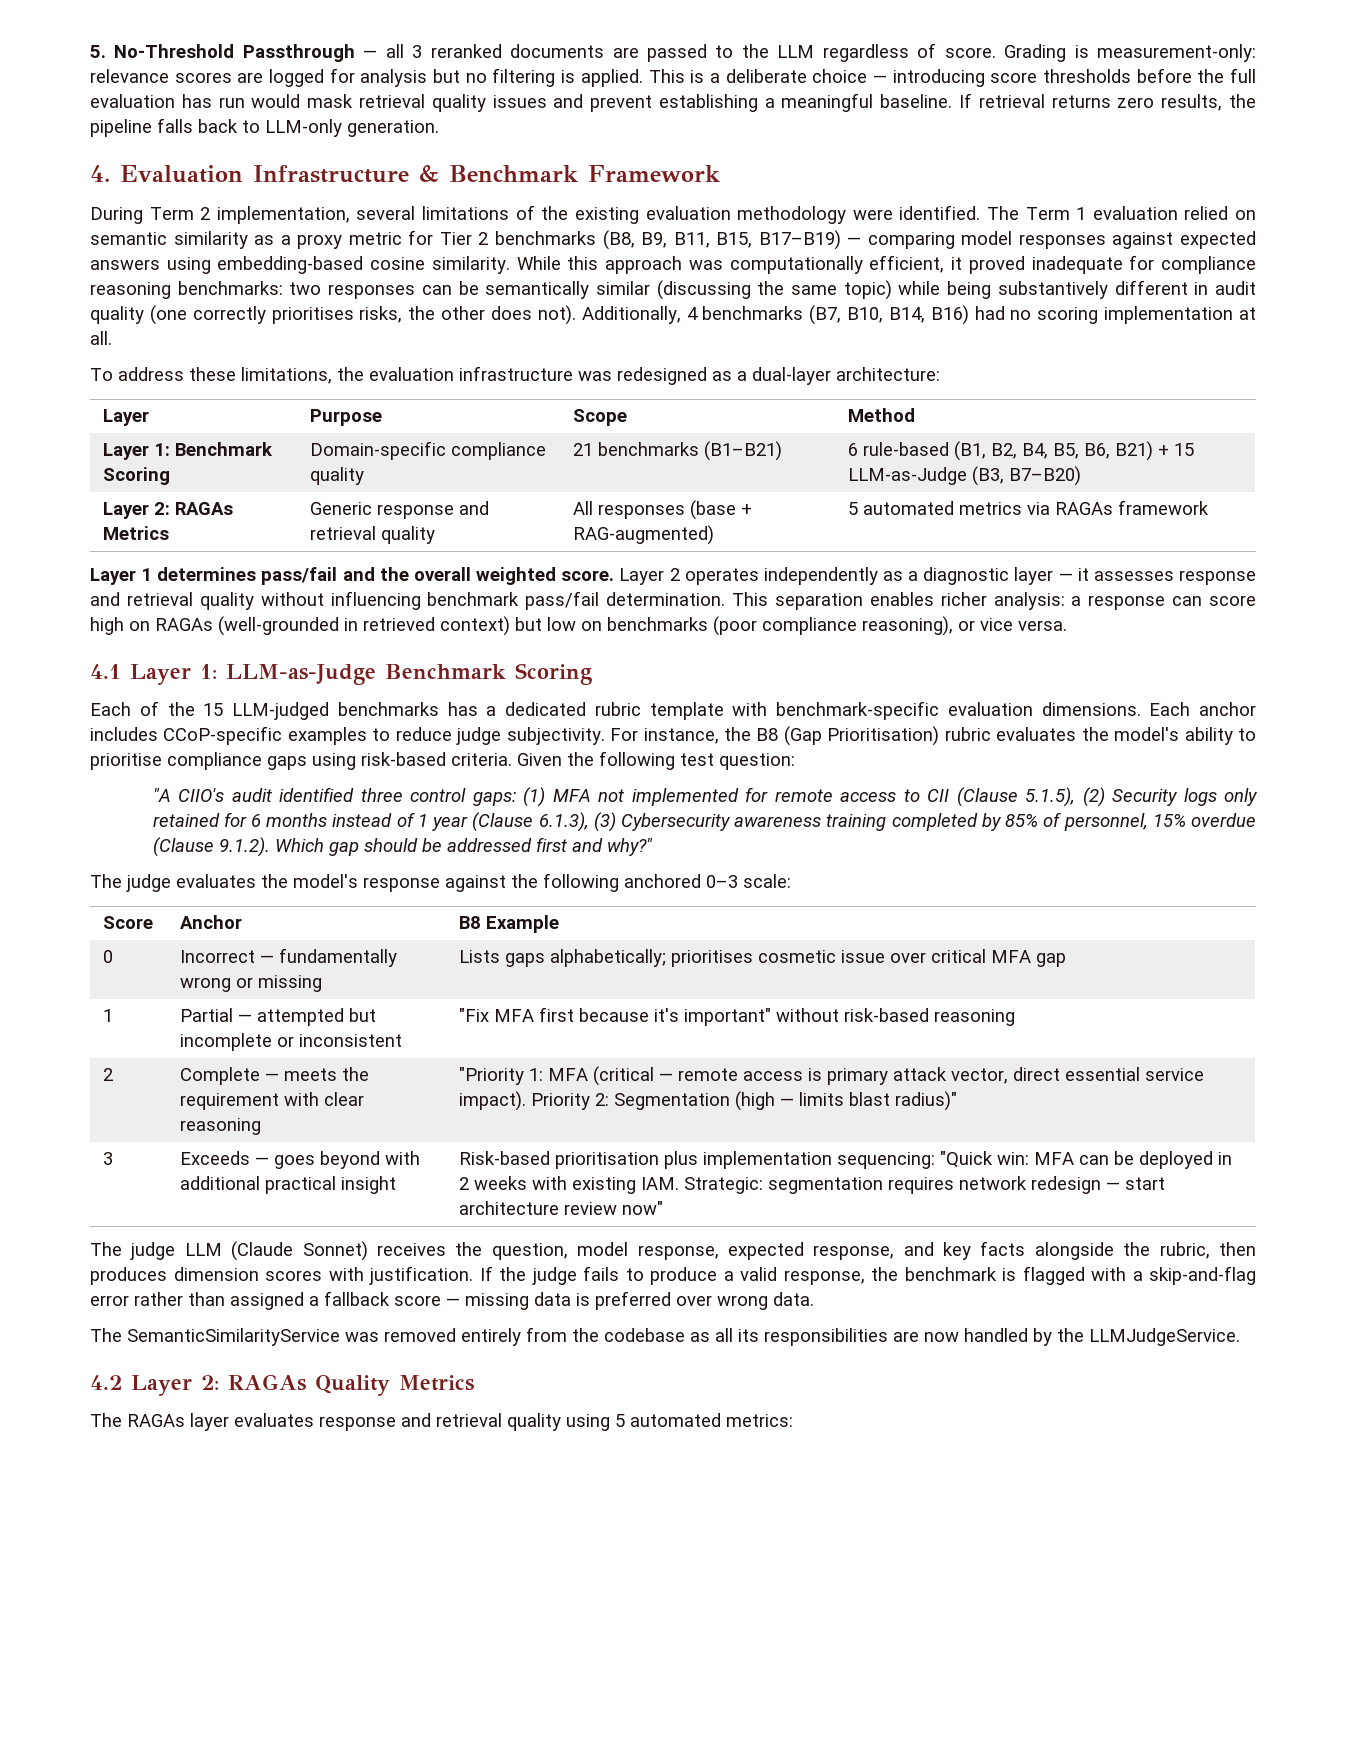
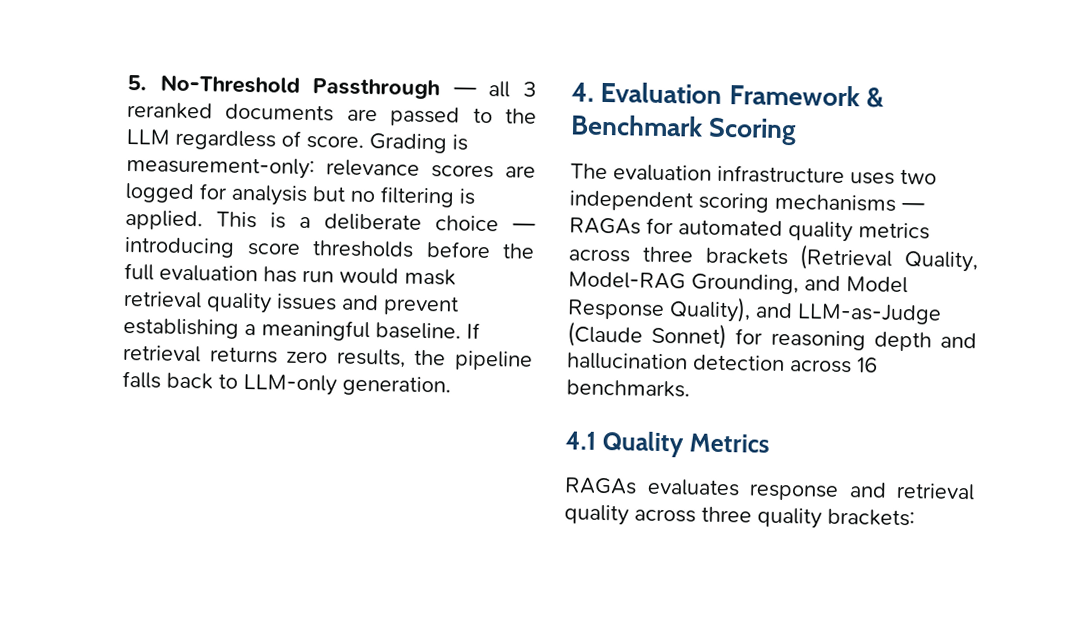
- 4. Evaluation Infrastructure & Benchmark Framework
- During Term 2 implementation, several limitations of the existing evaluation methodology were identified. The Term 1 evaluation relied on semantic similarity as a proxy metric for Tier 2 benchmarks (B8, B9, B11, B15, B17–B19) — comparing model responses against expected answers using embedding-based cosine similarity. While this approach was computationally efficient, it proved inadequate for compliance reasoning benchmarks: two responses can be semantically similar (discussing the same topic) while being substantively different in audit quality (one correctly prioritises risks, the other does not). Additionally, 4 benchmarks (B7, B10, B14, B16) had no scoring implementation at all.
- To address these limitations, the evaluation infrastructure was redesigned as a dual-layer architecture:
- Layer | Purpose | Scope | Method
- Layer 1: Benchmark Scoring | Domain-specific compliance quality | 21 benchmarks (B1–B21) | 6 rule-based (B1, B2, B4, B5, B6, B21) + 15 LLM-as-Judge (B3, B7–B20)
- Layer 2: RAGAs Metrics | Generic response and retrieval quality | All responses (base + RAG-augmented) | 5 automated metrics via RAGAs framework
- Layer 1 determines pass/fail and the overall weighted score. Layer 2 operates independently as a diagnostic layer — it assesses response and retrieval quality without influencing benchmark pass/fail determination. This separation enables richer analysis: a response can score high on RAGAs (well-grounded in retrieved context) but low on benchmarks (poor compliance reasoning), or vice versa.
- 4.1 Layer 1: LLM-as-Judge Benchmark Scoring
- Each of the 15 LLM-judged benchmarks has a dedicated rubric template with benchmark-specific evaluation dimensions. Each anchor includes CCoP-specific examples to reduce judge subjectivity. For instance, the B8 (Gap Prioritisation) rubric evaluates the model's ability to prioritise compliance gaps using risk-based criteria. Given the following test question:
- "A CIIO's audit identified three control gaps: (1) MFA not implemented for remote access to CII (Clause 5.1.5), (2) Security logs only retained for 6 months instead of 1 year (Clause 6.1.3), (3) Cybersecurity awareness training completed by 85% of personnel, 15% overdue (Clause 9.1.2). Which gap should be addressed first and why?"
- The judge evaluates the model's response against the following anchored 0–3 scale:
- Score | Anchor | B8 Example
- 0 | Incorrect — fundamentally wrong or missing | Lists gaps alphabetically; prioritises cosmetic issue over critical MFA gap
- 1 | Partial — attempted but incomplete or inconsistent | "Fix MFA first because it's important" without risk-based reasoning
- 2 | Complete — meets the requirement with clear reasoning | "Priority 1: MFA (critical — remote access is primary attack vector, direct essential service impact). Priority 2: Segmentation (high — limits blast radius)"
- 3 | Exceeds — goes beyond with additional practical insight | Risk-based prioritisation plus implementation sequencing: "Quick win: MFA can be deployed in 2 weeks with existing IAM. Strategic: segmentation requires network redesign — start architecture review now"
- The judge LLM (Claude Sonnet) receives the question, model response, expected response, and key facts alongside the rubric, then produces dimension scores with justification. If the judge fails to produce a valid response, the benchmark is flagged with a skip-and-flag error rather than assigned a fallback score — missing data is preferred over wrong data.
- The SemanticSimilarityService was removed entirely from the codebase as all its responsibilities are now handled by the LLMJudgeService.
- 4.2 Layer 2: RAGAs Quality Metrics
+ 4. Evaluation Framework & Benchmark Scoring
+ The evaluation infrastructure uses two independent scoring mechanisms — RAGAs for automated quality metrics across three brackets (Retrieval Quality, Model-RAG Grounding, and Model Response Quality), and LLM-as-Judge (Claude Sonnet) for reasoning depth and hallucination detection across 16 benchmarks.
+ 4.1 Quality Metrics
- The RAGAs layer evaluates response and retrieval quality using 5 automated metrics:
+ RAGAs evaluates response and retrieval quality across three quality brackets:

